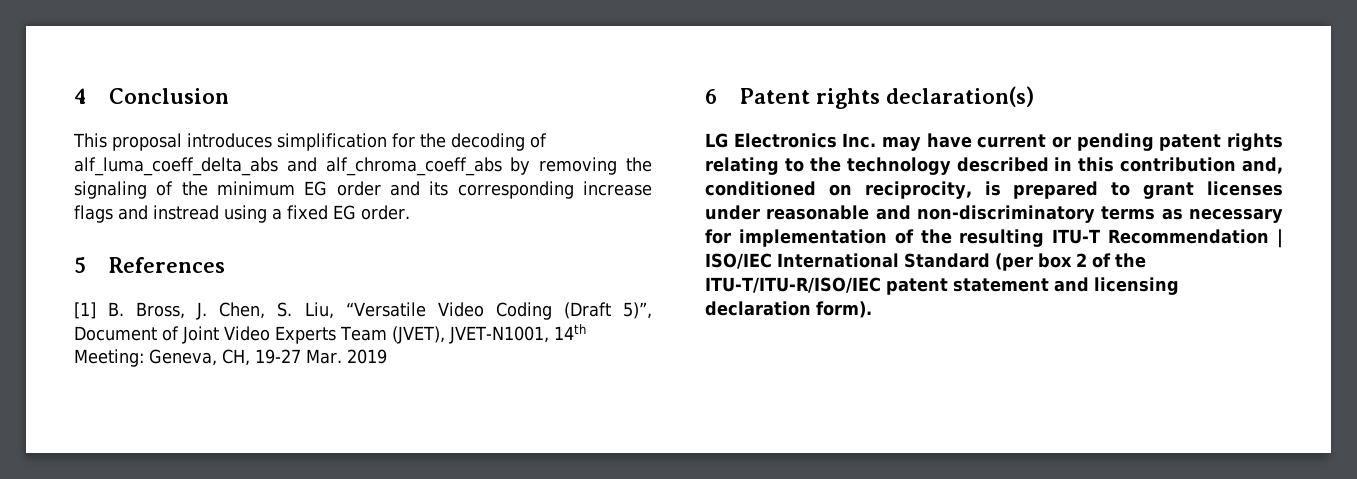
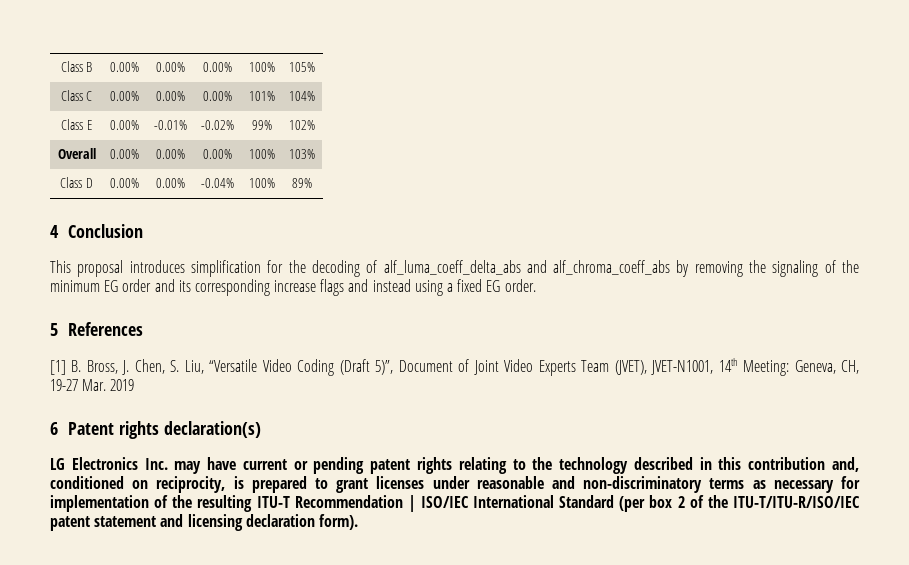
+ Class B | 0.00% | 0.00% | 0.00% | 100% | 105%
+ Class C | 0.00% | 0.00% | 0.00% | 101% | 104%
+ Class E | 0.00% | -0.01% | -0.02% | 99% | 102%
+ Overall | 0.00% | 0.00% | 0.00% | 100% | 103%
+ Class D | 0.00% | 0.00% | -0.04% | 100% | 89%
- This proposal introduces simplification for the decoding of alf_luma_coeff_delta_abs and alf_chroma_coeff_abs by removing the signaling of the minimum EG order and its corresponding increase flags and instread using a fixed EG order.
+ This proposal introduces simplification for the decoding of alf_luma_coeff_delta_abs and alf_chroma_coeff_abs by removing the signaling of the minimum EG order and its corresponding increase flags and instead using a fixed EG order.

